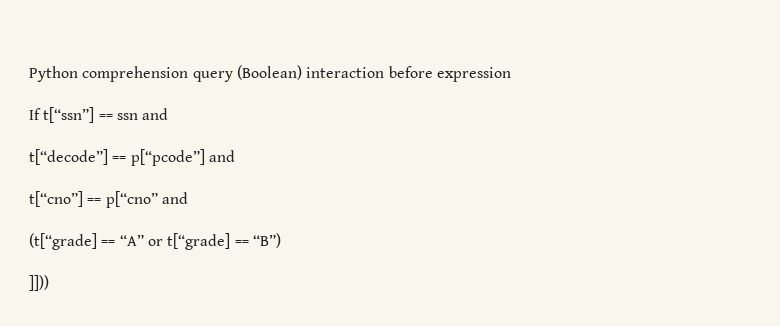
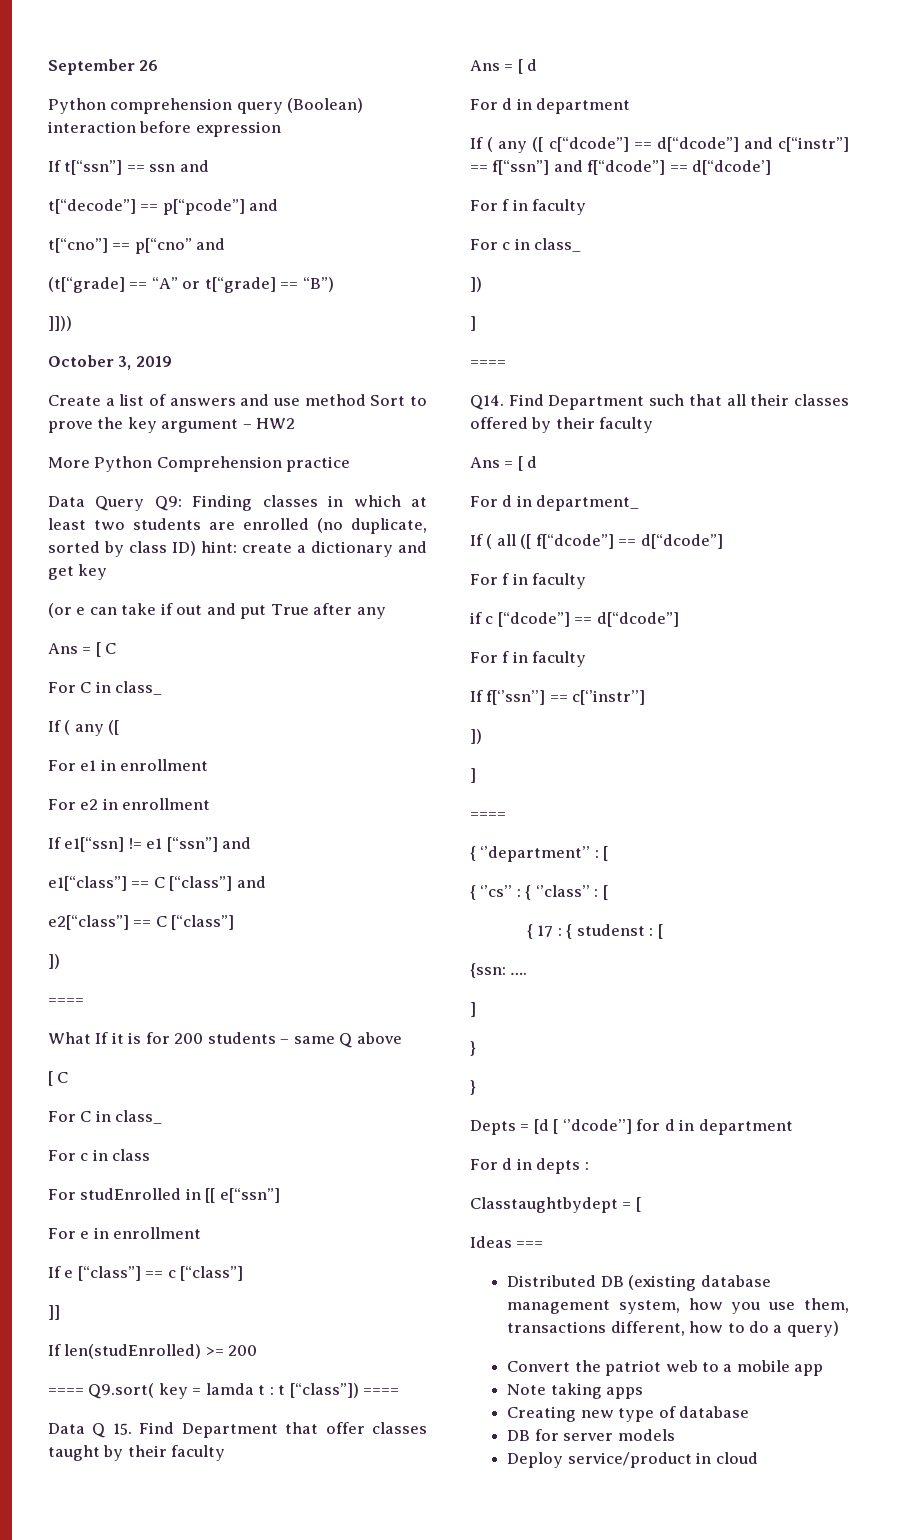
+ September 26
+ October 3, 2019
+ Create a list of answers and use method Sort to prove the key argument – HW2
+ More Python Comprehension practice
+ Data Query Q9: Finding classes in which at least two students are enrolled (no duplicate, sorted by class ID) hint: create a dictionary and get key
+ (or e can take if out and put True after any
+ Ans = [ C
+ For C in class_
+ If ( any ([
+ For e1 in enrollment
+ For e2 in enrollment
+ If e1[“ssn] != e1 [“ssn”] and
+ e1[“class”] == C [“class”] and
+ e2[“class”] == C [“class”]
+ ])
+ ====
+ What If it is for 200 students – same Q above
+ [ C
+ For C in class_
+ For c in class
+ For studEnrolled in [[ e[“ssn”]
+ For e in enrollment
+ If e [“class”] == c [“class”]
+ ]]
+ If len(studEnrolled) >= 200
+ ==== Q9.sort( key = lamda t : t [“class”]) ====
+ Data Q 15. Find Department that offer classes taught by their faculty
+ Ans = [ d
+ For d in department
+ If ( any ([ c[“dcode”] == d[“dcode”] and c[“instr”] == f[“ssn”] and f[“dcode”] == d[“dcode’]
+ For f in faculty
+ For c in class_
+ ])
+ ]
+ ====
+ Q14. Find Department such that all their classes offered by their faculty
+ Ans = [ d
+ For d in department_
+ If ( all ([ f[“dcode”] == d[“dcode”]
+ For f in faculty
+ if c [“dcode”] == d[“dcode”]
+ For f in faculty
+ If f[‘’ssn’’] == c[‘’instr’’]
+ ])
+ ]
+ ====
+ { ‘’department’’ : [
+ { ‘’cs’’ : { ‘’class’’ : [
+ { 17 : { studenst : [
+ {ssn: ….
+ ]
+ }
+ }
+ Depts = [d [ ‘’dcode’’] for d in department
+ For d in depts :
+ Classtaughtbydept = [
+ Ideas ===
+ Distributed DB (existing database management system, how you use them, transactions different, how to do a query)
+ Convert the patriot web to a mobile app
+ Note taking apps
+ Creating new type of database
+ DB for server models
+ Deploy service/product in cloud

